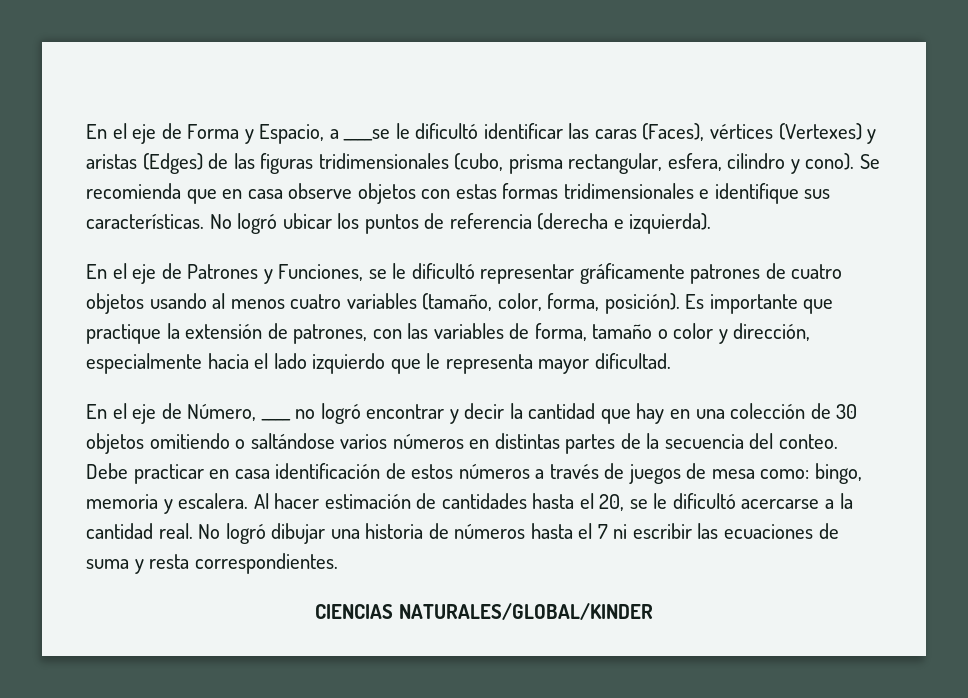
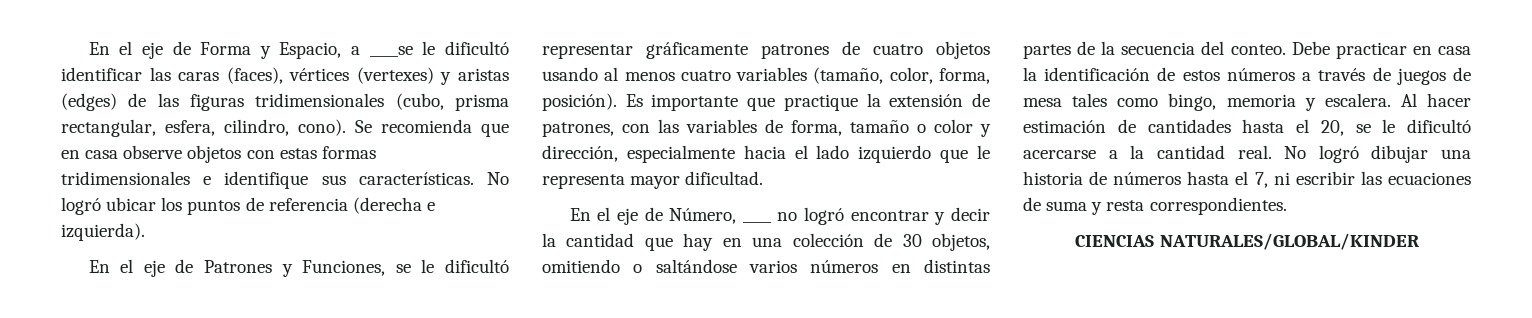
- En el eje de Forma y Espacio, a ____se le dificultó identificar las caras (Faces), vértices (Vertexes) y aristas (Edges) de las figuras tridimensionales (cubo, prisma rectangular, esfera, cilindro y cono).
+ En el eje de Forma y Espacio, a ____se le dificultó identificar las caras (faces), vértices (vertexes) y aristas (edges) de las figuras tridimensionales (cubo, prisma rectangular, esfera, cilindro, cono).
- En el eje de Número, ____ no logró encontrar y decir la cantidad que hay en una colección de 30 objetos omitiendo o saltándose varios números en distintas partes de la secuencia del conteo.
+ En el eje de Número, ____ no logró encontrar y decir la cantidad que hay en una colección de 30 objetos, omitiendo o saltándose varios números en distintas partes de la secuencia del conteo.
- Debe practicar en casa identificación de estos números a través de juegos de mesa como: bingo, memoria y escalera.
+ Debe practicar en casa la identificación de estos números a través de juegos de mesa tales como bingo, memoria y escalera.
- No logró dibujar una historia de números hasta el 7 ni escribir las ecuaciones de suma y resta correspondientes.
+ No logró dibujar una historia de números hasta el 7, ni escribir las ecuaciones de suma y resta correspondientes.

